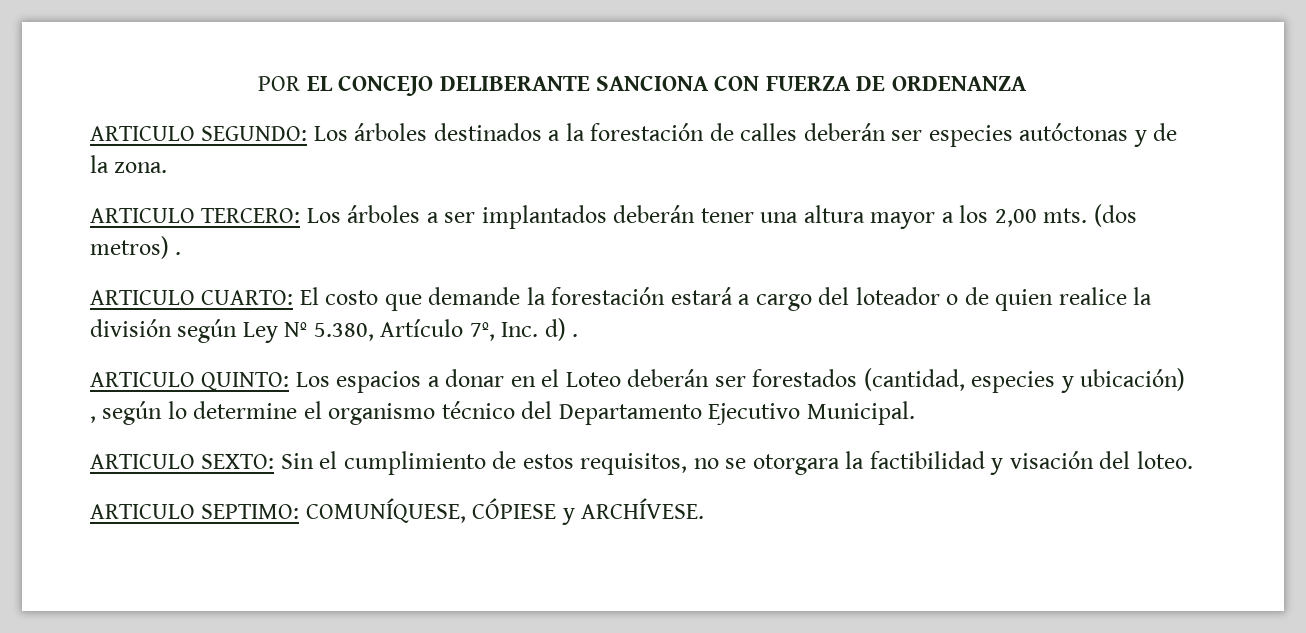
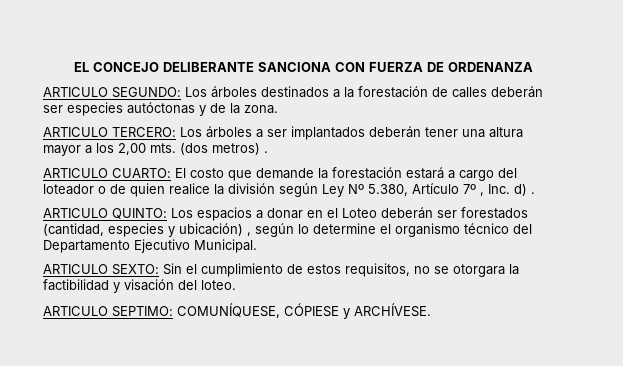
- POR EL CONCEJO DELIBERANTE SANCIONA CON FUERZA DE ORDENANZA
+ EL CONCEJO DELIBERANTE SANCIONA CON FUERZA DE ORDENANZA
- ARTICULO CUARTO: El costo que demande la forestación estará a cargo del loteador o de quien realice la división según Ley Nº 5.380, Artículo 7º, Inc. d) .
+ ARTICULO CUARTO: El costo que demande la forestación estará a cargo del loteador o de quien realice la división según Ley Nº 5.380, Artículo 7º , Inc. d) .

